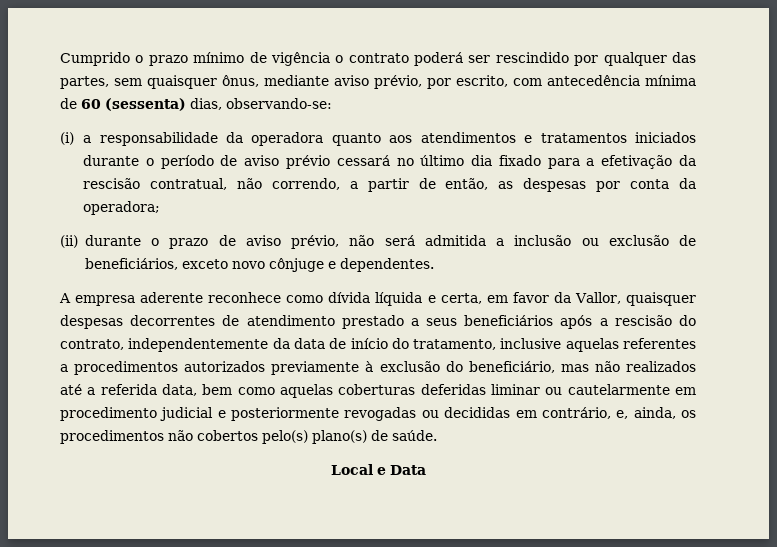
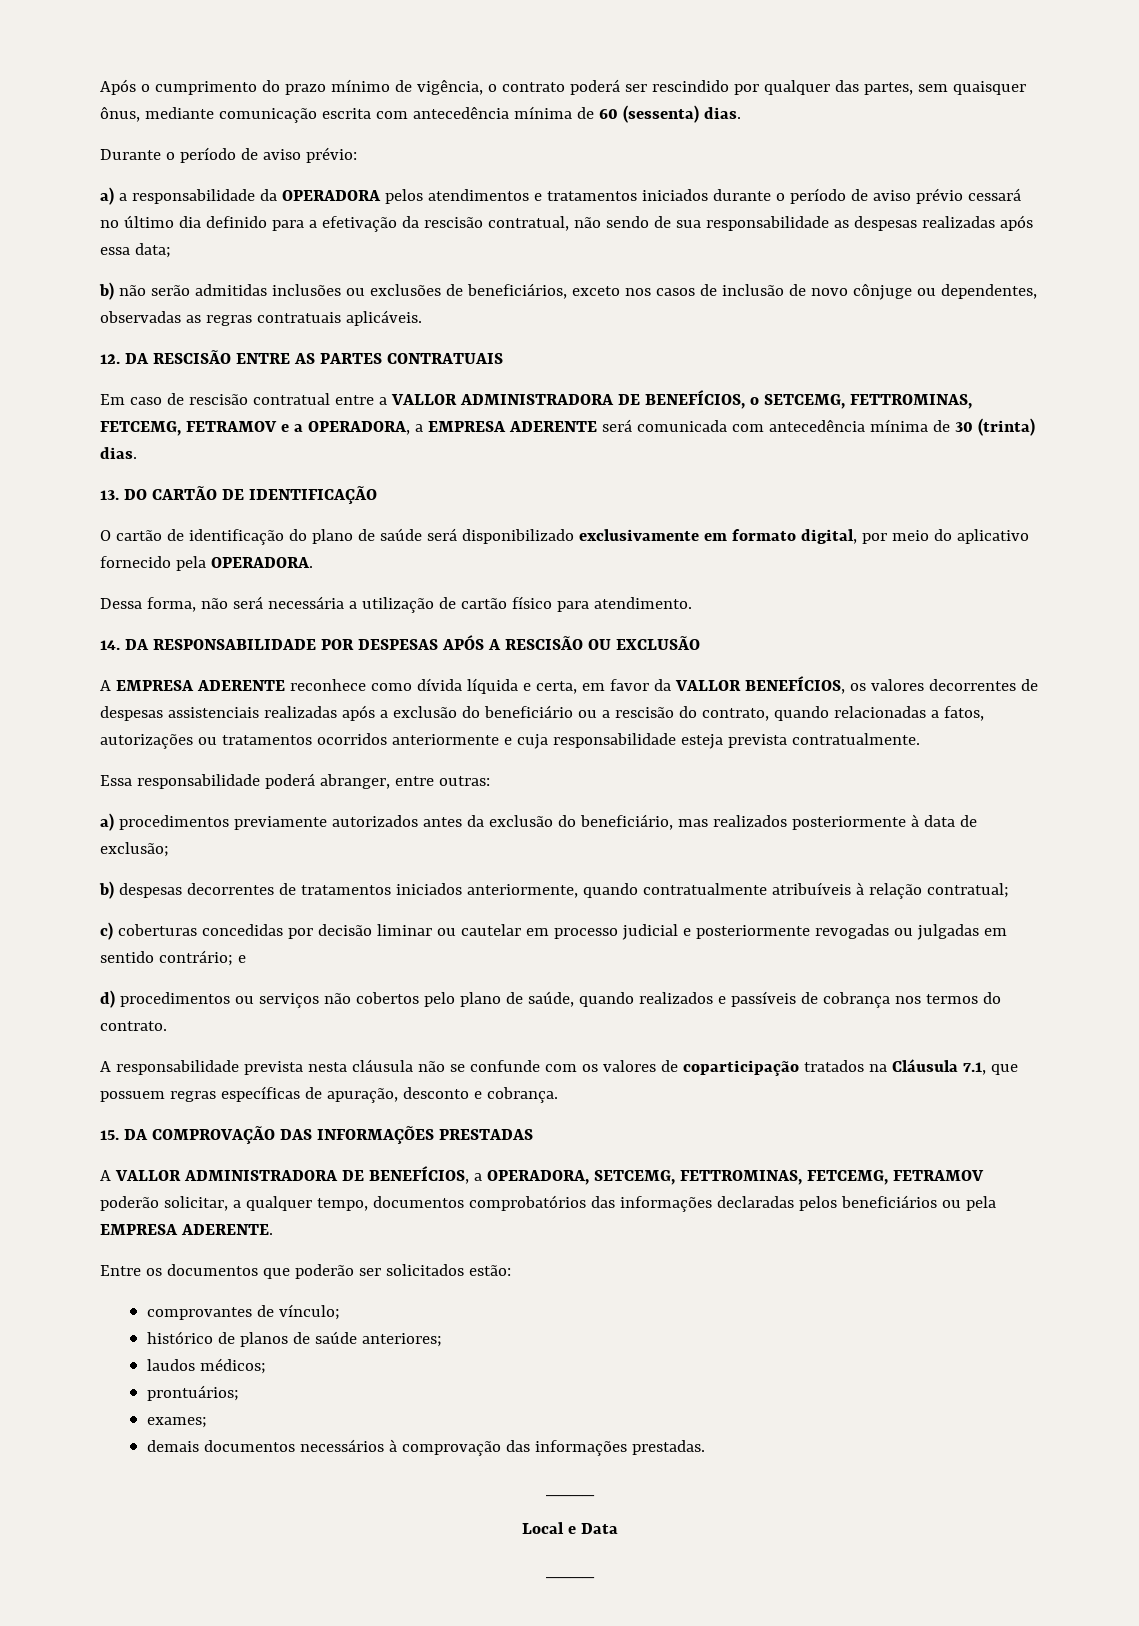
- Cumprido o prazo mínimo de vigência o contrato poderá ser rescindido por qualquer das partes, sem quaisquer ônus, mediante aviso prévio, por escrito, com antecedência mínima de 60 (sessenta) dias, observando-se:
- (i) a responsabilidade da operadora quanto aos atendimentos e tratamentos iniciados durante o período de aviso prévio cessará no último dia fixado para a efetivação da rescisão contratual, não correndo, a partir de então, as despesas por conta da operadora;
- (ii) durante o prazo de aviso prévio, não será admitida a inclusão ou exclusão de beneficiários, exceto novo cônjuge e dependentes.
- A empresa aderente reconhece como dívida líquida e certa, em favor da Vallor, quaisquer despesas decorrentes de atendimento prestado a seus beneficiários após a rescisão do contrato, independentemente da data de início do tratamento, inclusive aquelas referentes a procedimentos autorizados previamente à exclusão do beneficiário, mas não realizados até a referida data, bem como aquelas coberturas deferidas liminar ou cautelarmente em procedimento judicial e posteriormente revogadas ou decididas em contrário, e, ainda, os procedimentos não cobertos pelo(s) plano(s) de saúde.
+ Após o cumprimento do prazo mínimo de vigência, o contrato poderá ser rescindido por qualquer das partes, sem quaisquer ônus, mediante comunicação escrita com antecedência mínima de 60 (sessenta) dias.
+ Durante o período de aviso prévio:
+ a) a responsabilidade da OPERADORA pelos atendimentos e tratamentos iniciados durante o período de aviso prévio cessará no último dia definido para a efetivação da rescisão contratual, não sendo de sua responsabilidade as despesas realizadas após essa data;
+ b) não serão admitidas inclusões ou exclusões de beneficiários, exceto nos casos de inclusão de novo cônjuge ou dependentes, observadas as regras contratuais aplicáveis.
+ 12. DA RESCISÃO ENTRE AS PARTES CONTRATUAIS
+ Em caso de rescisão contratual entre a VALLOR ADMINISTRADORA DE BENEFÍCIOS, o SETCEMG, FETTROMINAS, FETCEMG, FETRAMOV e a OPERADORA, a EMPRESA ADERENTE será comunicada com antecedência mínima de 30 (trinta) dias.
+ 13. DO CARTÃO DE IDENTIFICAÇÃO
+ O cartão de identificação do plano de saúde será disponibilizado exclusivamente em formato digital, por meio do aplicativo fornecido pela OPERADORA.
+ Dessa forma, não será necessária a utilização de cartão físico para atendimento.
+ 14. DA RESPONSABILIDADE POR DESPESAS APÓS A RESCISÃO OU EXCLUSÃO
+ A EMPRESA ADERENTE reconhece como dívida líquida e certa, em favor da VALLOR BENEFÍCIOS, os valores decorrentes de despesas assistenciais realizadas após a exclusão do beneficiário ou a rescisão do contrato, quando relacionadas a fatos, autorizações ou tratamentos ocorridos anteriormente e cuja responsabilidade esteja prevista contratualmente.
+ Essa responsabilidade poderá abranger, entre outras:
+ a) procedimentos previamente autorizados antes da exclusão do beneficiário, mas realizados posteriormente à data de exclusão;
+ b) despesas decorrentes de tratamentos iniciados anteriormente, quando contratualmente atribuíveis à relação contratual;
+ c) coberturas concedidas por decisão liminar ou cautelar em processo judicial e posteriormente revogadas ou julgadas em sentido contrário; e
+ d) procedimentos ou serviços não cobertos pelo plano de saúde, quando realizados e passíveis de cobrança nos termos do contrato.
+ A responsabilidade prevista nesta cláusula não se confunde com os valores de coparticipação tratados na Cláusula 7.1, que possuem regras específicas de apuração, desconto e cobrança.
+ 15. DA COMPROVAÇÃO DAS INFORMAÇÕES PRESTADAS
+ A VALLOR ADMINISTRADORA DE BENEFÍCIOS, a OPERADORA, SETCEMG, FETTROMINAS, FETCEMG, FETRAMOV poderão solicitar, a qualquer tempo, documentos comprobatórios das informações declaradas pelos beneficiários ou pela EMPRESA ADERENTE.
+ Entre os documentos que poderão ser solicitados estão:
+ comprovantes de vínculo;
+ histórico de planos de saúde anteriores;
+ laudos médicos;
+ prontuários;
+ exames;
+ demais documentos necessários à comprovação das informações prestadas.
+ ____
  Local e Data
+ ____

